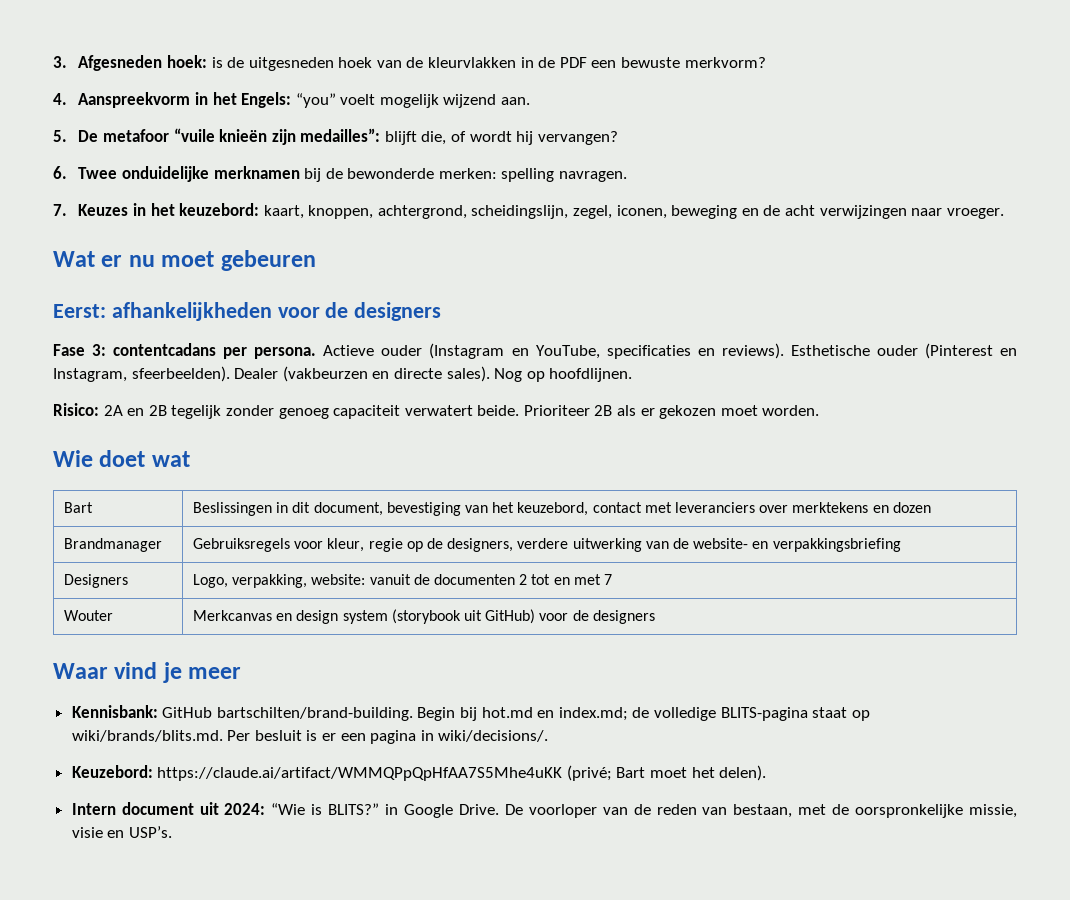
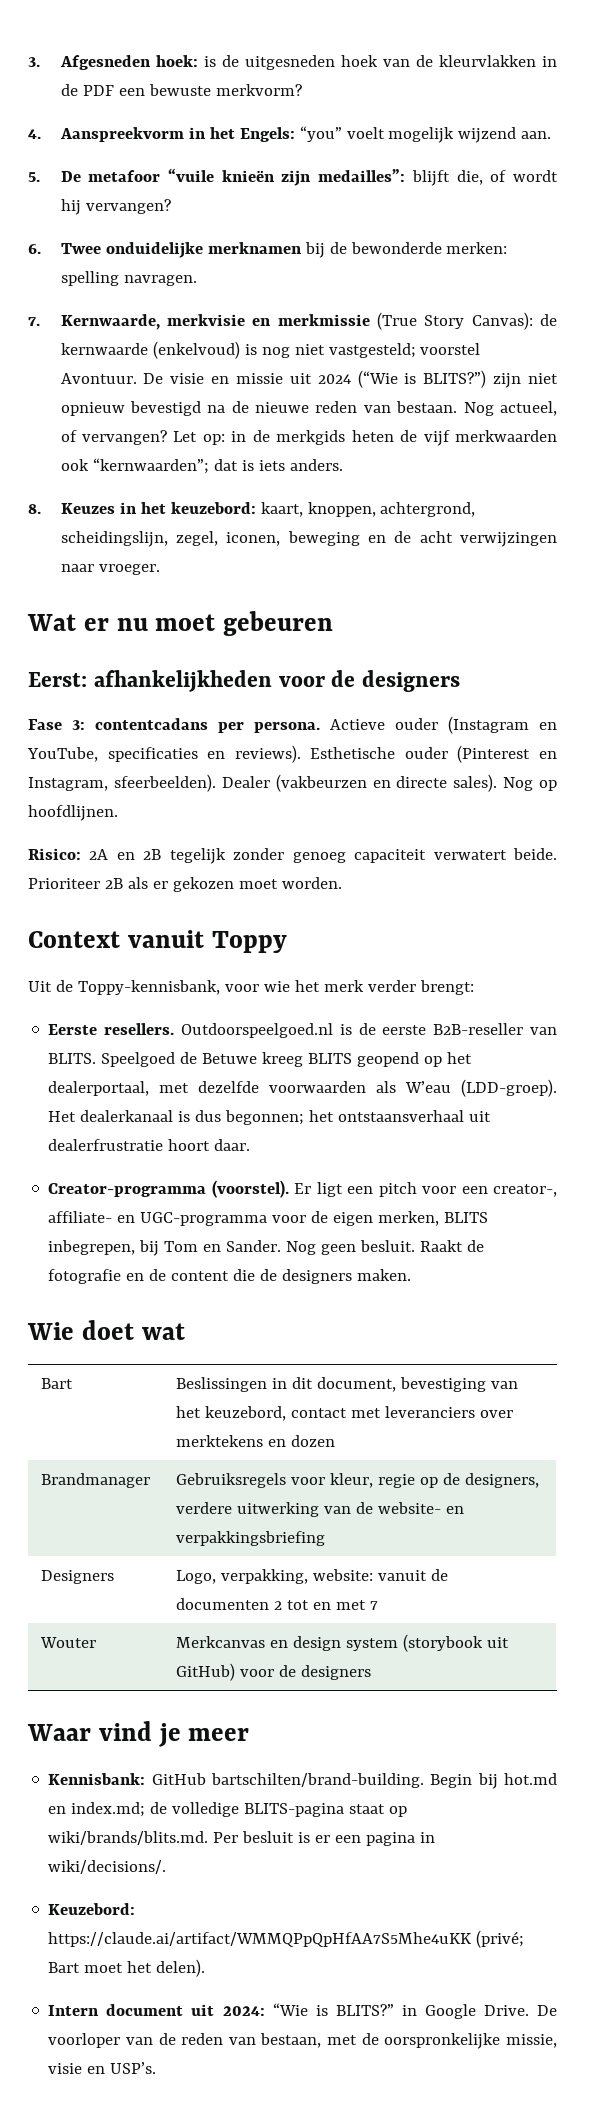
- 7. Keuzes in het keuzebord: kaart, knoppen, achtergrond, scheidingslijn, zegel, iconen, beweging en de acht verwijzingen naar vroeger.
+ 7. Kernwaarde, merkvisie en merkmissie (True Story Canvas): de kernwaarde (enkelvoud) is nog niet vastgesteld; voorstel Avontuur. De visie en missie uit 2024 (“Wie is BLITS?”) zijn niet opnieuw bevestigd na de nieuwe reden van bestaan. Nog actueel, of vervangen? Let op: in de merkgids heten de vijf merkwaarden ook “kernwaarden”; dat is iets anders.
+ 8. Keuzes in het keuzebord: kaart, knoppen, achtergrond, scheidingslijn, zegel, iconen, beweging en de acht verwijzingen naar vroeger.
+ Context vanuit Toppy
+ Uit de Toppy-kennisbank, voor wie het merk verder brengt:
+ Eerste resellers. Outdoorspeelgoed.nl is de eerste B2B-reseller van BLITS. Speelgoed de Betuwe kreeg BLITS geopend op het dealerportaal, met dezelfde voorwaarden als W’eau (LDD-groep). Het dealerkanaal is dus begonnen; het ontstaansverhaal uit dealerfrustratie hoort daar.
+ Creator-programma (voorstel). Er ligt een pitch voor een creator-, affiliate- en UGC-programma voor de eigen merken, BLITS inbegrepen, bij Tom en Sander. Nog geen besluit. Raakt de fotografie en de content die de designers maken.

